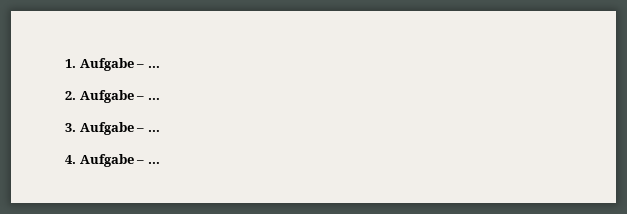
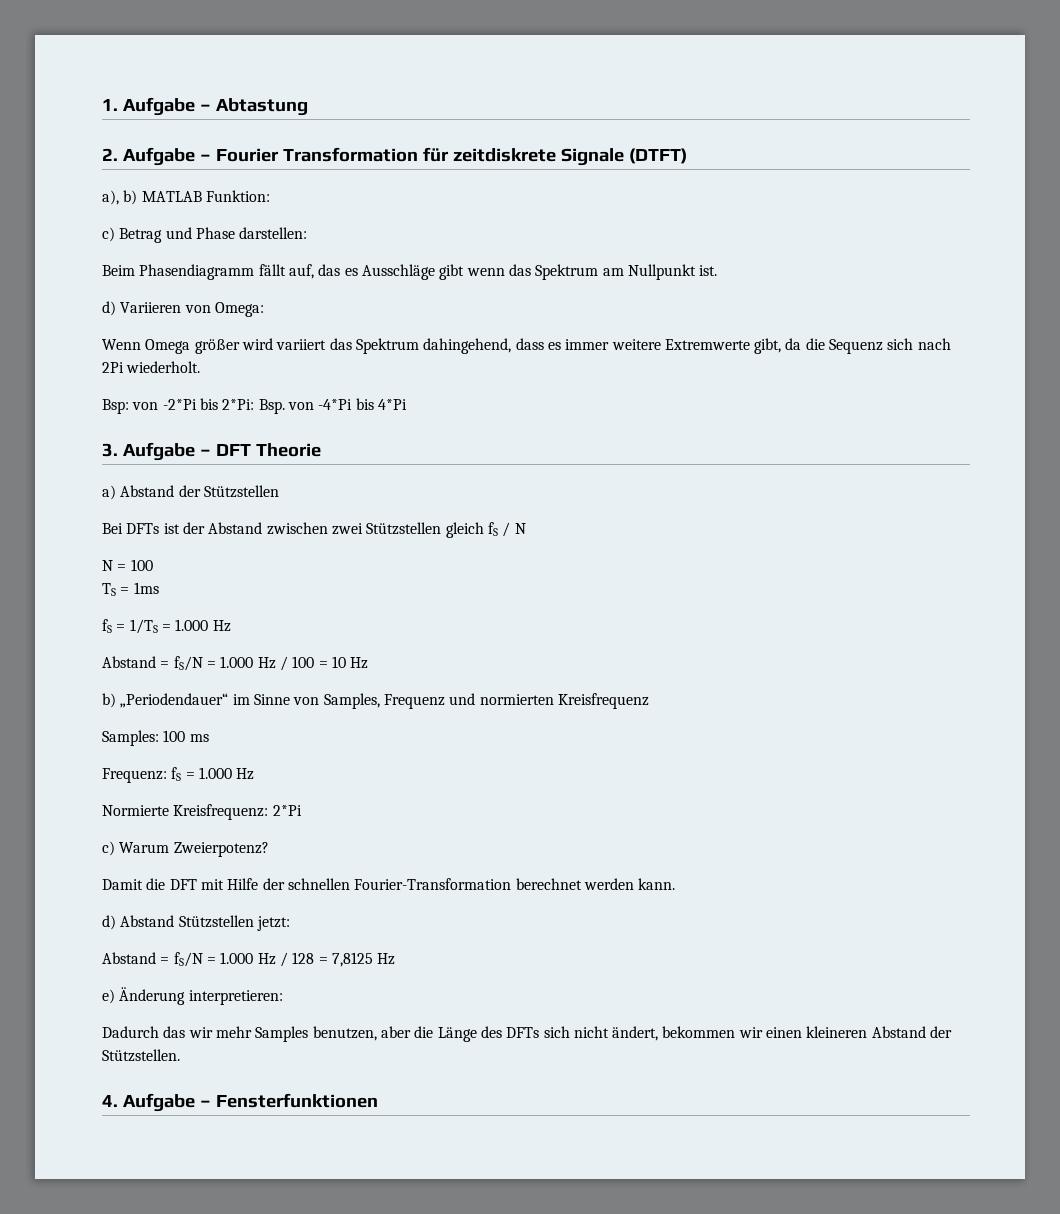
- 1. Aufgabe – …
+ 1. Aufgabe – Abtastung
- 2. Aufgabe – …
- 3. Aufgabe – …
+ 2. Aufgabe – Fourier Transformation für zeitdiskrete Signale (DTFT)
+ a), b) MATLAB Funktion:
+ c) Betrag und Phase darstellen:
+ Beim Phasendiagramm fällt auf, das es Ausschläge gibt wenn das Spektrum am Nullpunkt ist.
+ d) Variieren von Omega:
+ Wenn Omega größer wird variiert das Spektrum dahingehend, dass es immer weitere Extremwerte gibt, da die Sequenz sich nach 2Pi wiederholt.
+ Bsp: von -2*Pi bis 2*Pi: Bsp. von -4*Pi bis 4*Pi
+ 3. Aufgabe – DFT Theorie
+ a) Abstand der Stützstellen
+ Bei DFTs ist der Abstand zwischen zwei Stützstellen gleich fS / N
+ N = 100
+ TS = 1ms
+ fS = 1/TS = 1.000 Hz
+ Abstand = fS/N = 1.000 Hz / 100 = 10 Hz
+ b) „Periodendauer“ im Sinne von Samples, Frequenz und normierten Kreisfrequenz
+ Samples: 100 ms
+ Frequenz: fS = 1.000 Hz
+ Normierte Kreisfrequenz: 2*Pi
+ c) Warum Zweierpotenz?
+ Damit die DFT mit Hilfe der schnellen Fourier-Transformation berechnet werden kann.
+ d) Abstand Stützstellen jetzt:
+ Abstand = fS/N = 1.000 Hz / 128 = 7,8125 Hz
+ e) Änderung interpretieren:
+ Dadurch das wir mehr Samples benutzen, aber die Länge des DFTs sich nicht ändert, bekommen wir einen kleineren Abstand der Stützstellen.
- 4. Aufgabe – …
+ 4. Aufgabe – Fensterfunktionen

